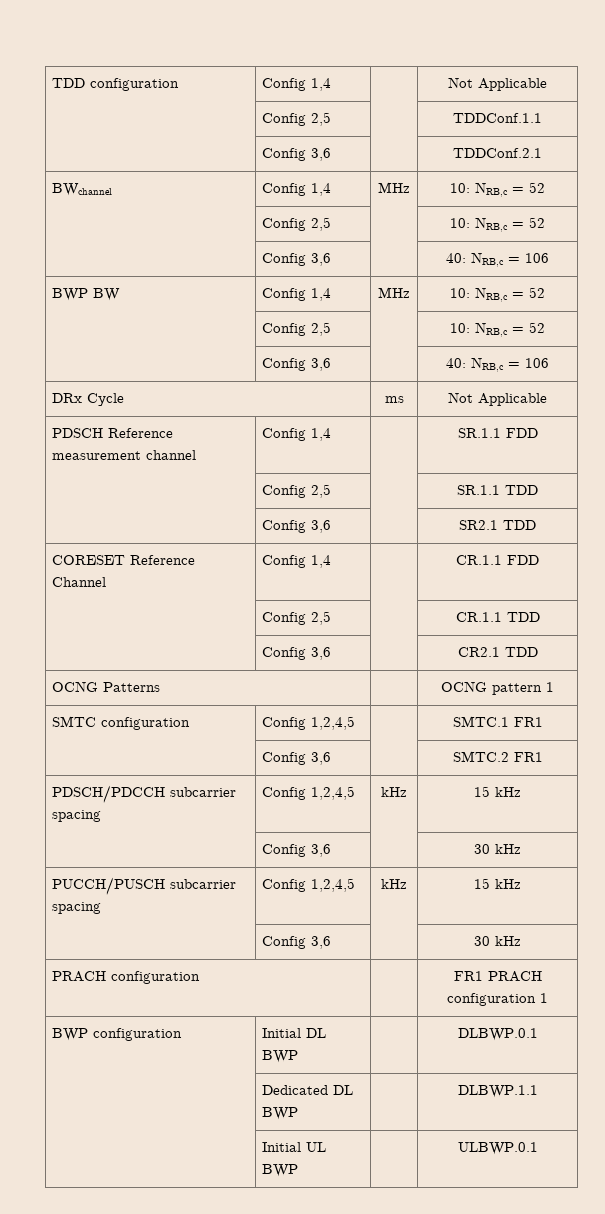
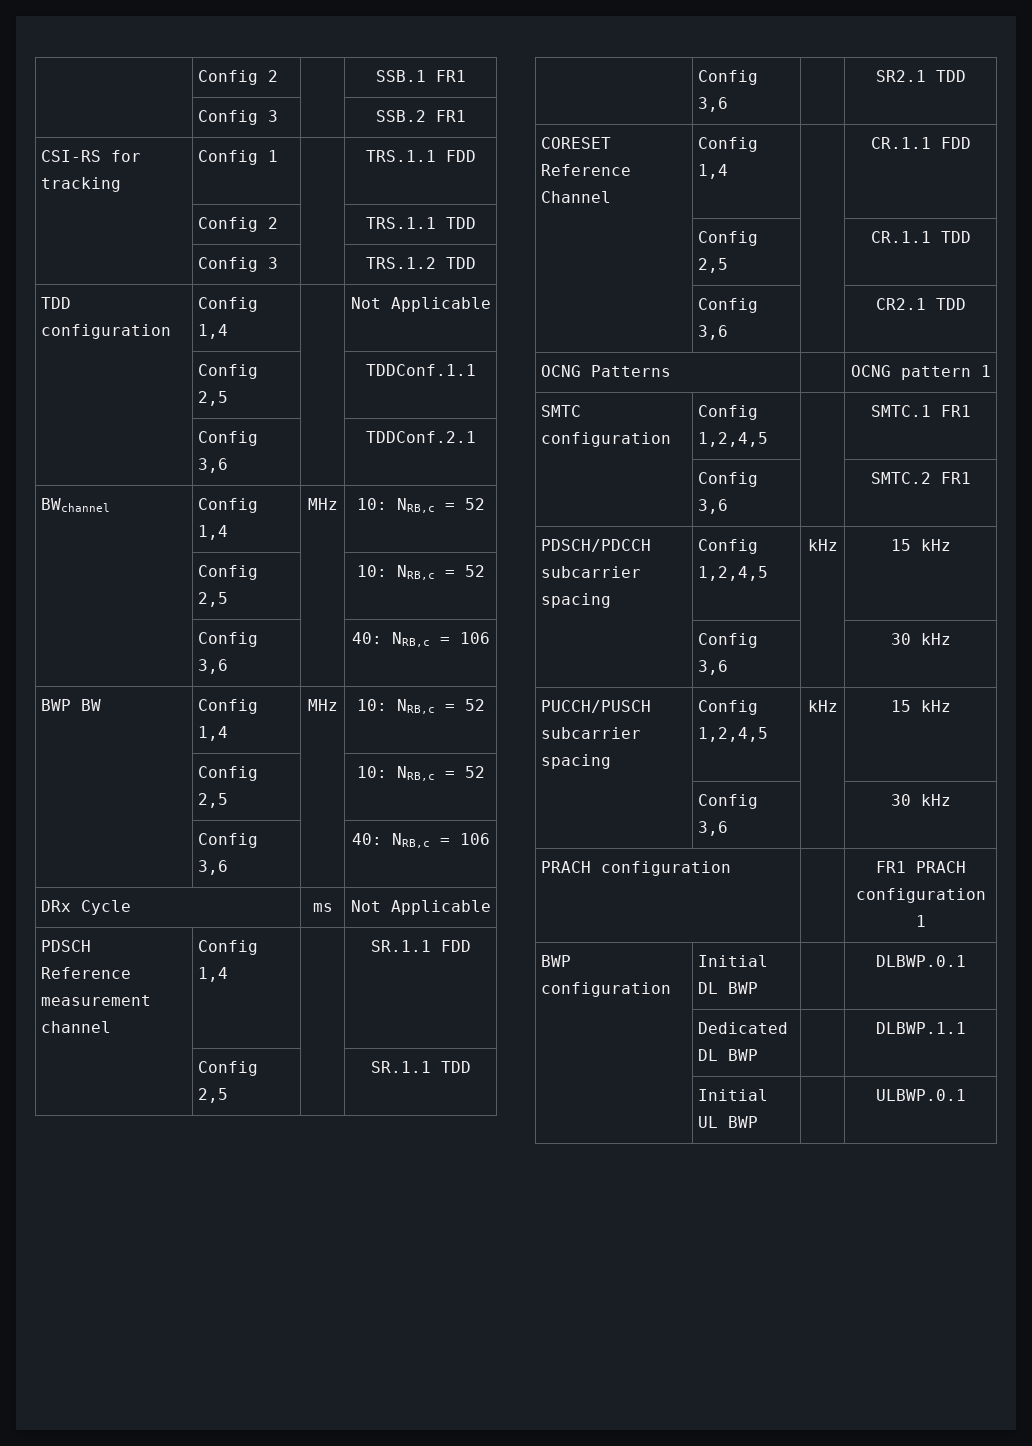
+ | Config 2 | | SSB.1 FR1
+ | Config 3 | | SSB.2 FR1
+ CSI-RS for tracking | Config 1 | | TRS.1.1 FDD
+ | Config 2 | | TRS.1.1 TDD
+ | Config 3 | | TRS.1.2 TDD

